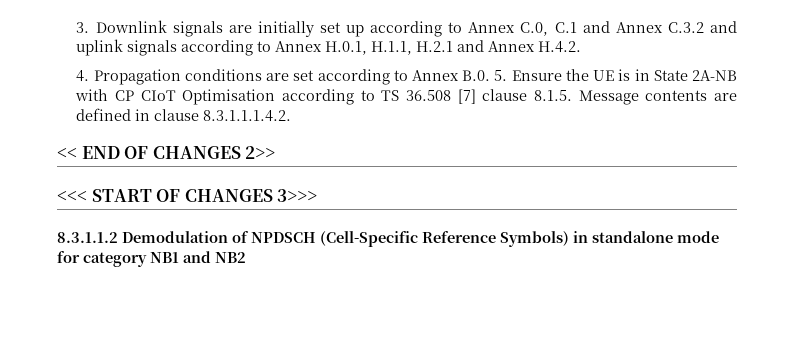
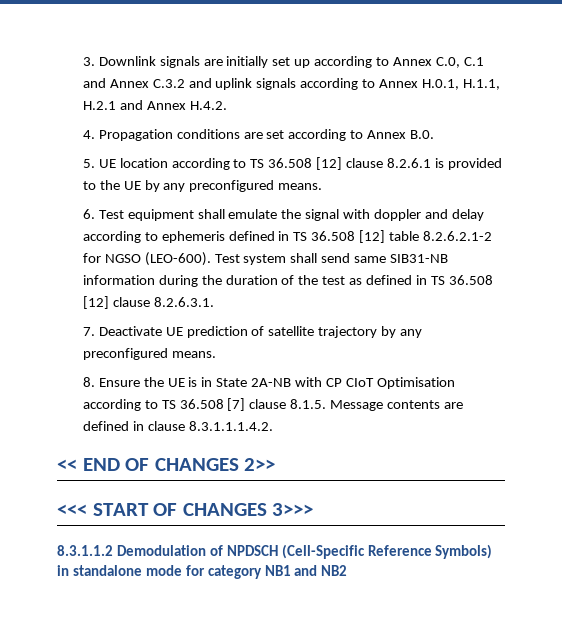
- 4. Propagation conditions are set according to Annex B.0. 5. Ensure the UE is in State 2A-NB with CP CIoT Optimisation according to TS 36.508 [7] clause 8.1.5. Message contents are defined in clause 8.3.1.1.1.4.2.
+ 4. Propagation conditions are set according to Annex B.0.
+ 5. UE location according to TS 36.508 [12] clause 8.2.6.1 is provided to the UE by any preconfigured means.
+ 6. Test equipment shall emulate the signal with doppler and delay according to ephemeris defined in TS 36.508 [12] table 8.2.6.2.1-2 for NGSO (LEO-600). Test system shall send same SIB31-NB information during the duration of the test as defined in TS 36.508 [12] clause 8.2.6.3.1.
+ 7. Deactivate UE prediction of satellite trajectory by any preconfigured means.
+ 8. Ensure the UE is in State 2A-NB with CP CIoT Optimisation according to TS 36.508 [7] clause 8.1.5. Message contents are defined in clause 8.3.1.1.1.4.2.

